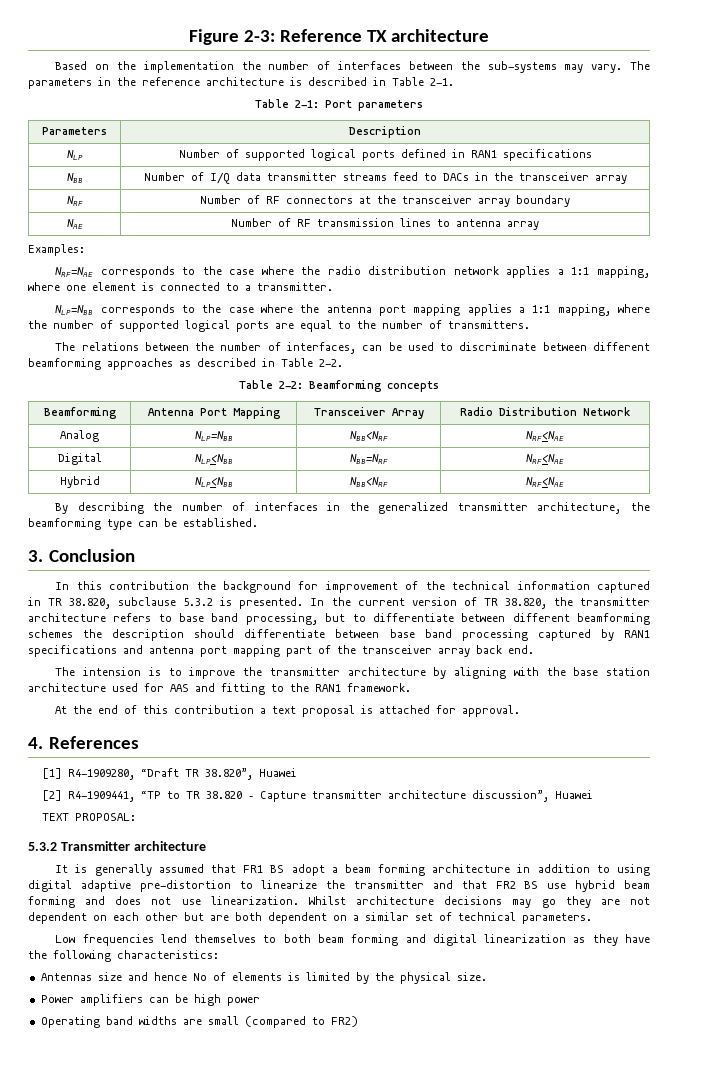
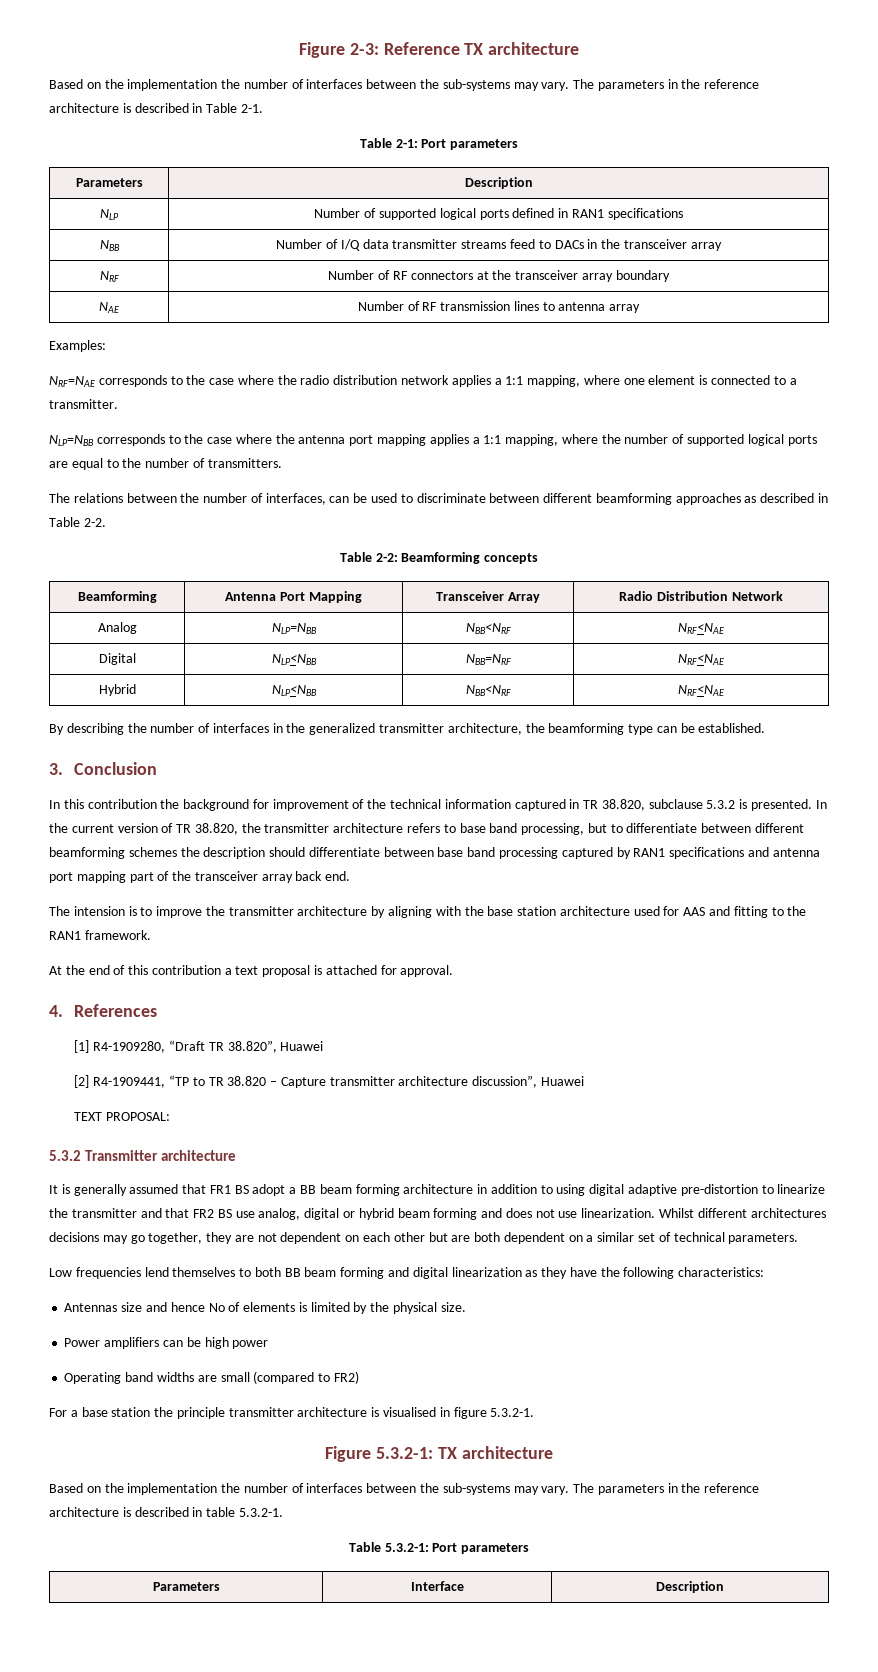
- It is generally assumed that FR1 BS adopt a beam forming architecture in addition to using digital adaptive pre-distortion to linearize the transmitter and that FR2 BS use hybrid beam forming and does not use linearization.
+ It is generally assumed that FR1 BS adopt a BB beam forming architecture in addition to using digital adaptive pre-distortion to linearize the transmitter and that FR2 BS use analog, digital or hybrid beam forming and does not use linearization.
- Whilst architecture decisions may go they are not dependent on each other but are both dependent on a similar set of technical parameters.
+ Whilst different architectures decisions may go together, they are not dependent on each other but are both dependent on a similar set of technical parameters.
- Low frequencies lend themselves to both beam forming and digital linearization as they have the following characteristics:
+ Low frequencies lend themselves to both BB beam forming and digital linearization as they have the following characteristics:
+ For a base station the principle transmitter architecture is visualised in figure 5.3.2-1.
+ Figure 5.3.2-1: TX architecture
+ Based on the implementation the number of interfaces between the sub-systems may vary. The parameters in the reference architecture is described in table 5.3.2-1.
+ Table 5.3.2-1: Port parameters
+ Parameters | Interface | Description

